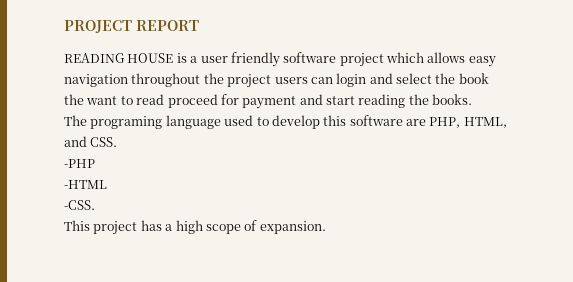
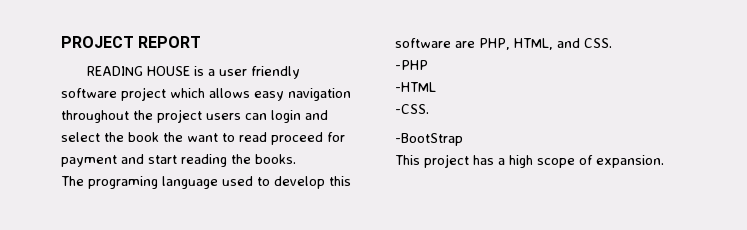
+ -BootStrap

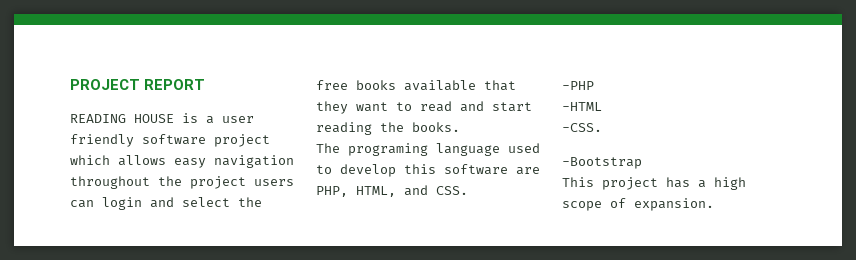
- READING HOUSE is a user friendly software project which allows easy navigation throughout the project users can login and select the book the want to read proceed for payment and start reading the books.
+ READING HOUSE is a user friendly software project which allows easy navigation throughout the project users can login and select the free books available that they want to read and start reading the books.
- -BootStrap
+ -Bootstrap

